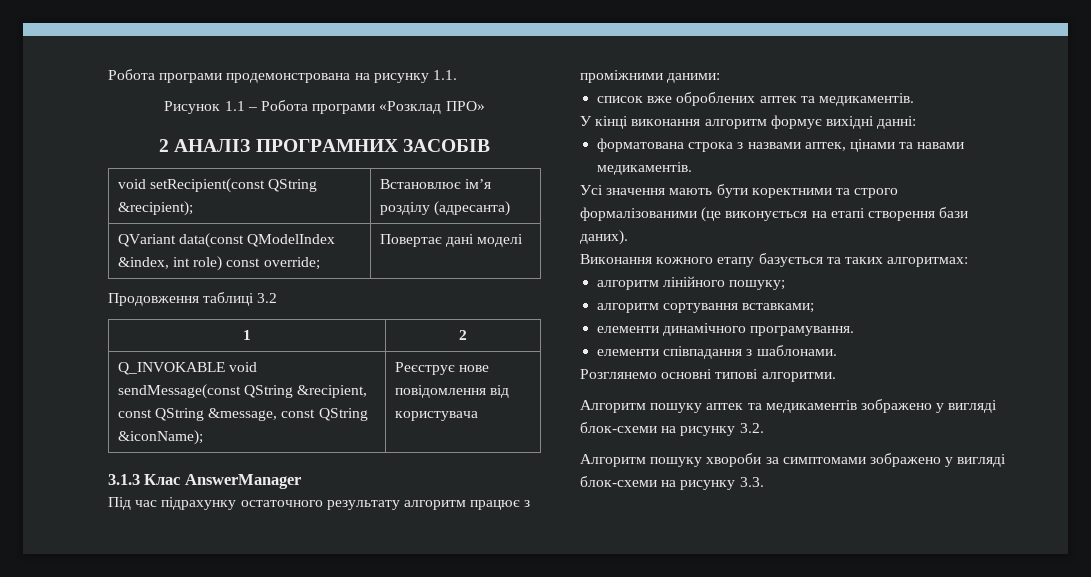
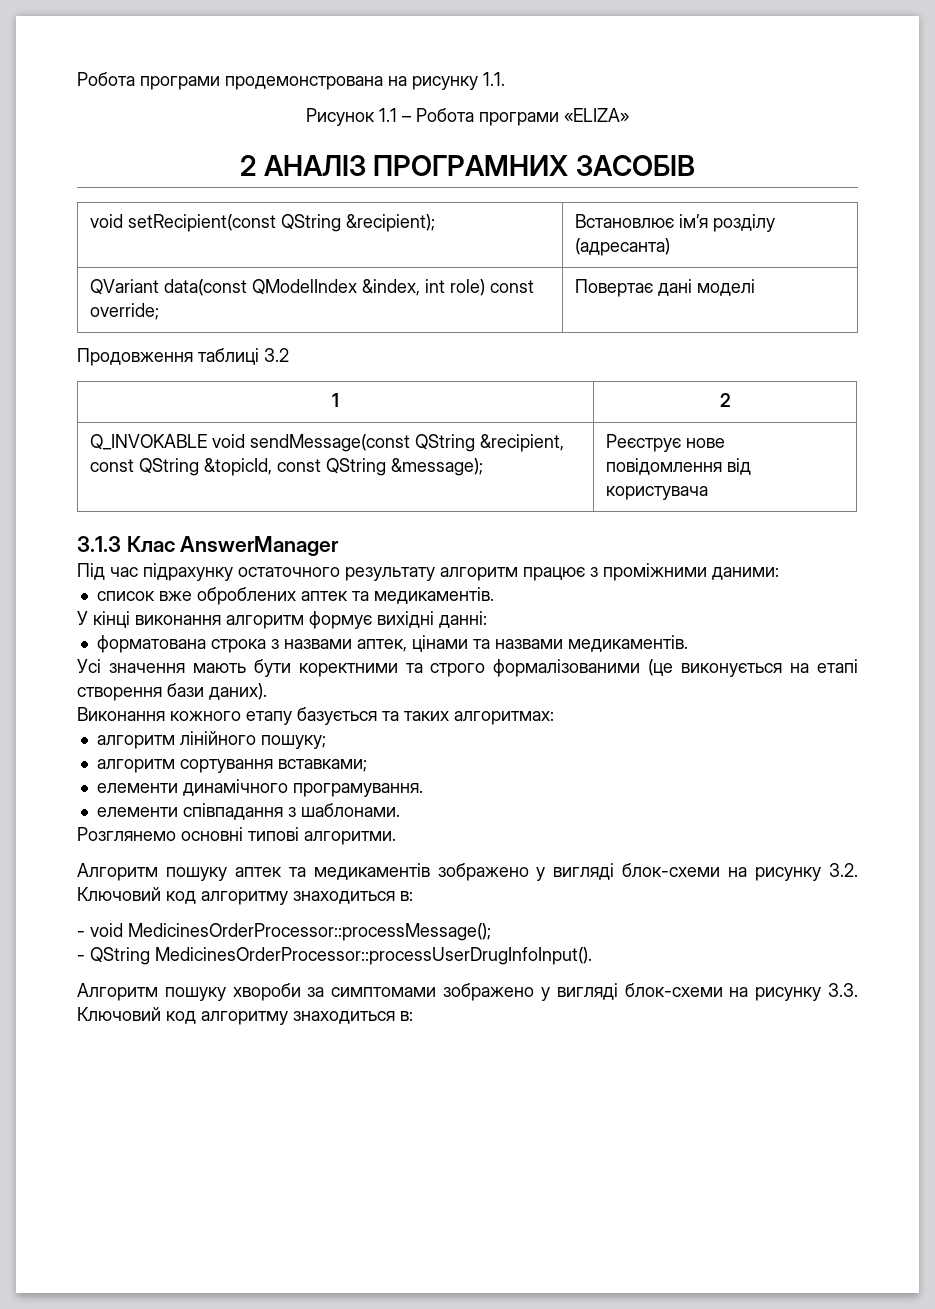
- Рисунок 1.1 – Робота програми «Розклад ПРО»
+ Рисунок 1.1 – Робота програми «ELIZA»
- Q_INVOKABLE void sendMessage(const QString &recipient, const QString &message, const QString &iconName); | Реєструє нове повідомлення від користувача
+ Q_INVOKABLE void sendMessage(const QString &recipient, const QString &topicId, const QString &message); | Реєструє нове повідомлення від користувача
- форматована строка з назвами аптек, цінами та навами медикаментів.
+ форматована строка з назвами аптек, цінами та назвами медикаментів.
- Алгоритм пошуку аптек та медикаментів зображено у вигляді блок-схеми на рисунку 3.2.
+ Алгоритм пошуку аптек та медикаментів зображено у вигляді блок-схеми на рисунку 3.2. Ключовий код алгоритму знаходиться в:
+ - void MedicinesOrderProcessor::processMessage();
+ - QString MedicinesOrderProcessor::processUserDrugInfoInput().
- Алгоритм пошуку хвороби за симптомами зображено у вигляді блок-схеми на рисунку 3.3.
+ Алгоритм пошуку хвороби за симптомами зображено у вигляді блок-схеми на рисунку 3.3. Ключовий код алгоритму знаходиться в:

